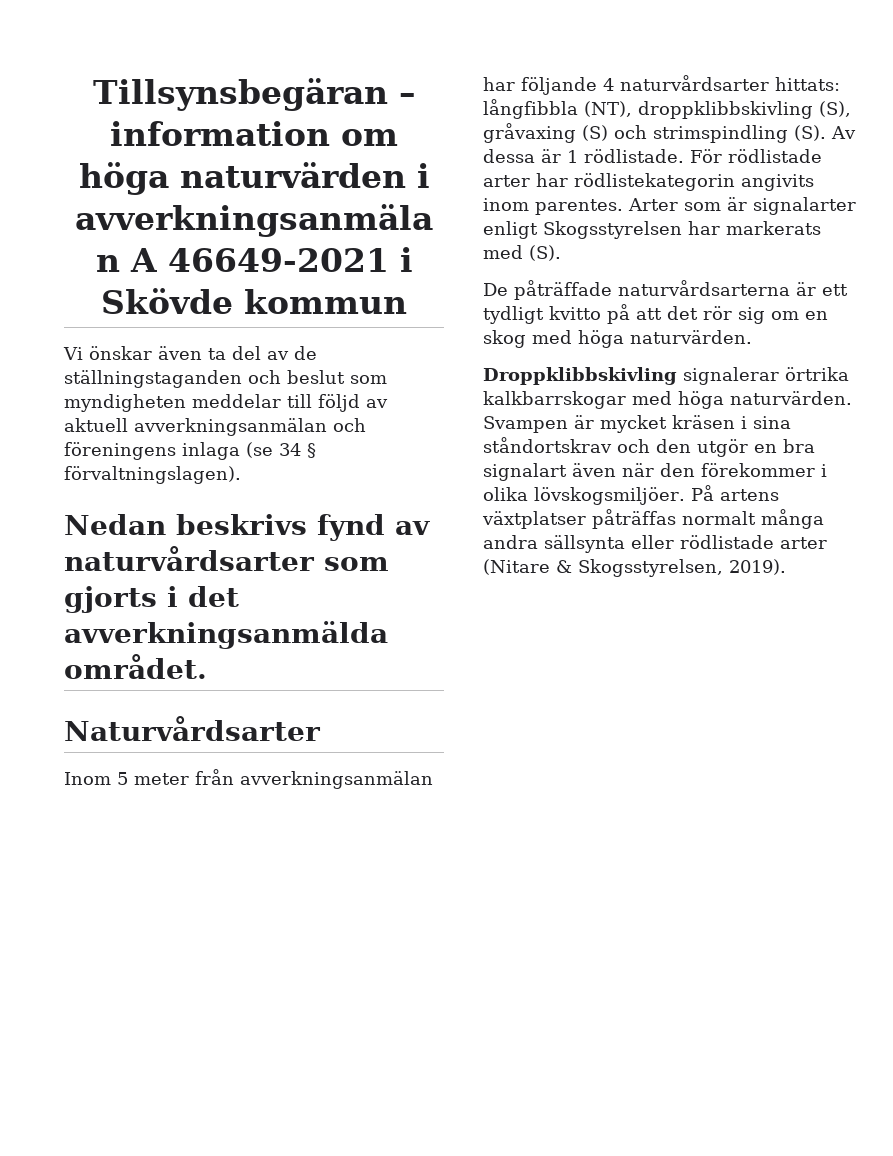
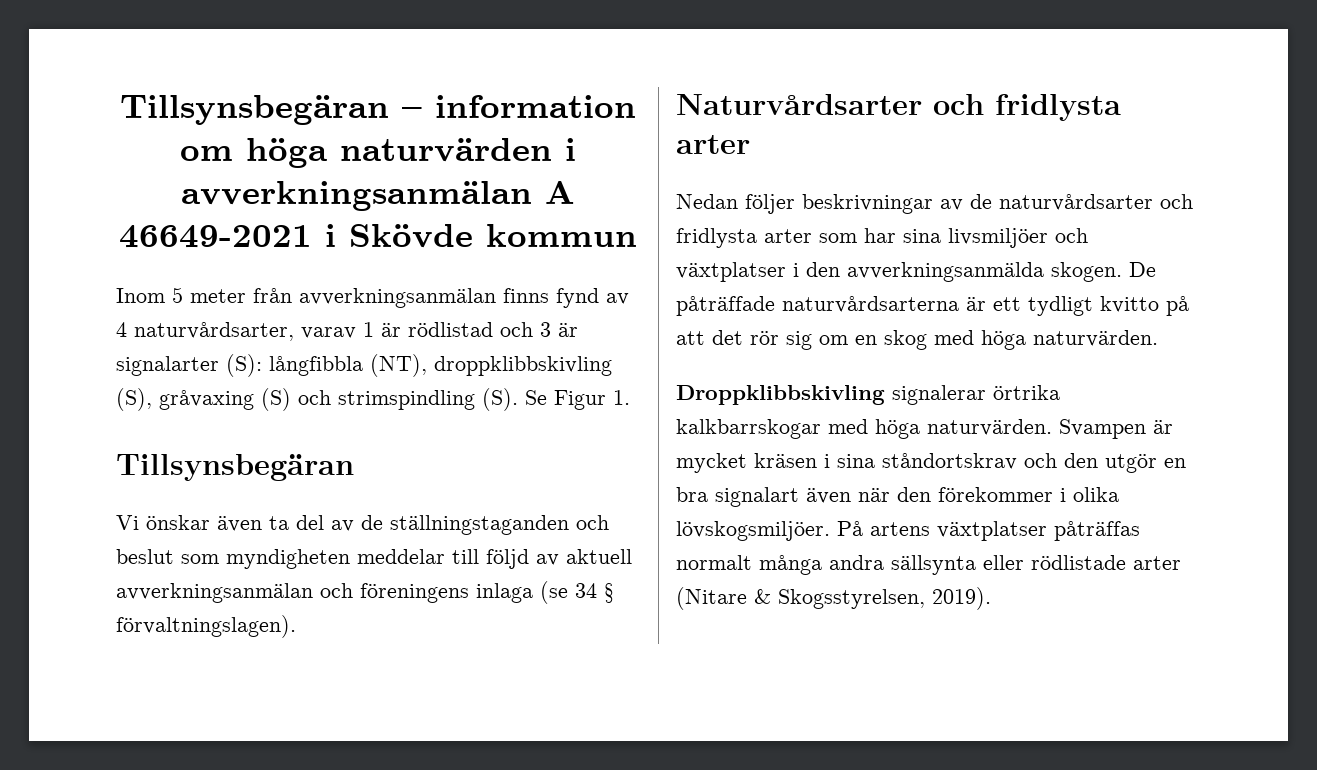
+ Inom 5 meter från avverkningsanmälan finns fynd av 4 naturvårdsarter, varav 1 är rödlistad och 3 är signalarter (S): långfibbla (NT), droppklibbskivling (S), gråvaxing (S) och strimspindling (S). Se Figur 1.
+ Tillsynsbegäran
- Nedan beskrivs fynd av naturvårdsarter som gjorts i det avverkningsanmälda området.
- Naturvårdsarter
- Inom 5 meter från avverkningsanmälan har följande 4 naturvårdsarter hittats: långfibbla (NT), droppklibbskivling (S), gråvaxing (S) och strimspindling (S). Av dessa är 1 rödlistade. För rödlistade arter har rödlistekategorin angivits inom parentes. Arter som är signalarter enligt Skogsstyrelsen har markerats med (S).
- De påträffade naturvårdsarterna är ett tydligt kvitto på att det rör sig om en skog med höga naturvärden.
+ Naturvårdsarter och fridlysta arter
+ Nedan följer beskrivningar av de naturvårdsarter och fridlysta arter som har sina livsmiljöer och växtplatser i den avverkningsanmälda skogen. De påträffade naturvårdsarterna är ett tydligt kvitto på att det rör sig om en skog med höga naturvärden.

